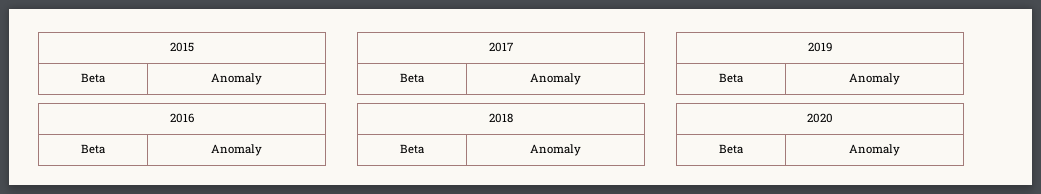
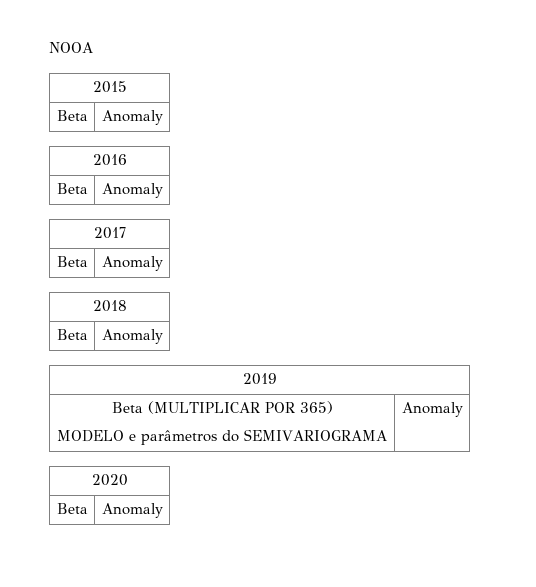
+ NOOA
  2019
- Beta | Anomaly
+ Beta (MULTIPLICAR POR 365)
+ MODELO e parâmetros do SEMIVARIOGRAMA | Anomaly

